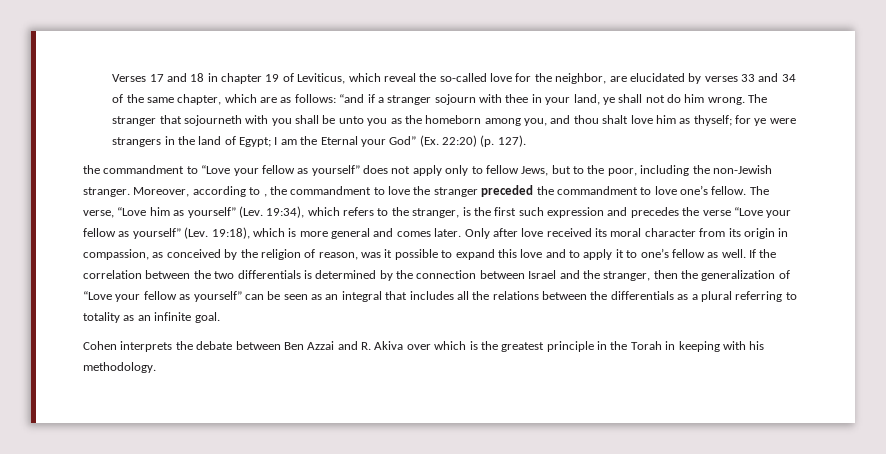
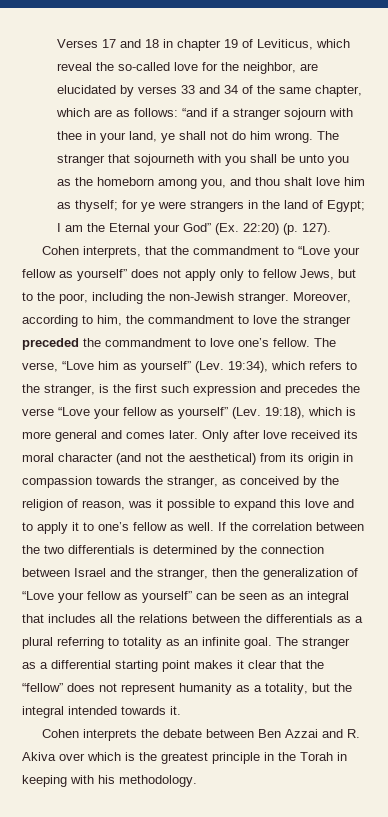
- the commandment to “Love your fellow as yourself” does not apply only to fellow Jews, but to the poor, including the non-Jewish stranger.
+ Cohen interprets, that the commandment to “Love your fellow as yourself” does not apply only to fellow Jews, but to the poor, including the non-Jewish stranger.
- Moreover, according to , the commandment to love the stranger preceded the commandment to love one’s fellow.
+ Moreover, according to him, the commandment to love the stranger preceded the commandment to love one’s fellow.
- Only after love received its moral character from its origin in compassion, as conceived by the religion of reason, was it possible to expand this love and to apply it to one’s fellow as well.
+ Only after love received its moral character (and not the aesthetical) from its origin in compassion towards the stranger, as conceived by the religion of reason, was it possible to expand this love and to apply it to one’s fellow as well.
+ The stranger as a differential starting point makes it clear that the “fellow” does not represent humanity as a totality, but the integral intended towards it.

